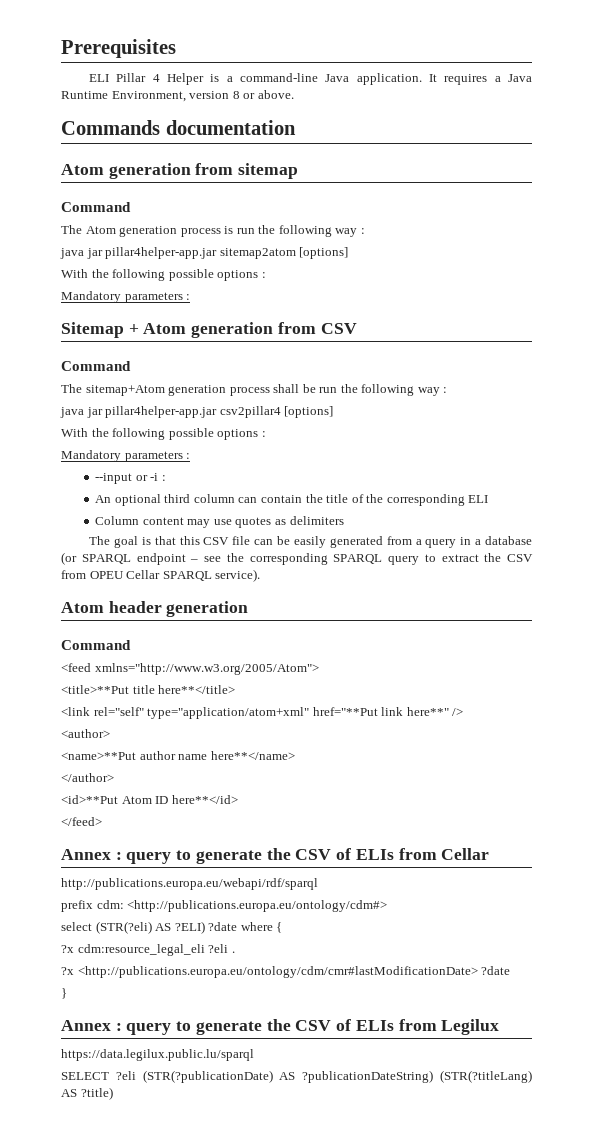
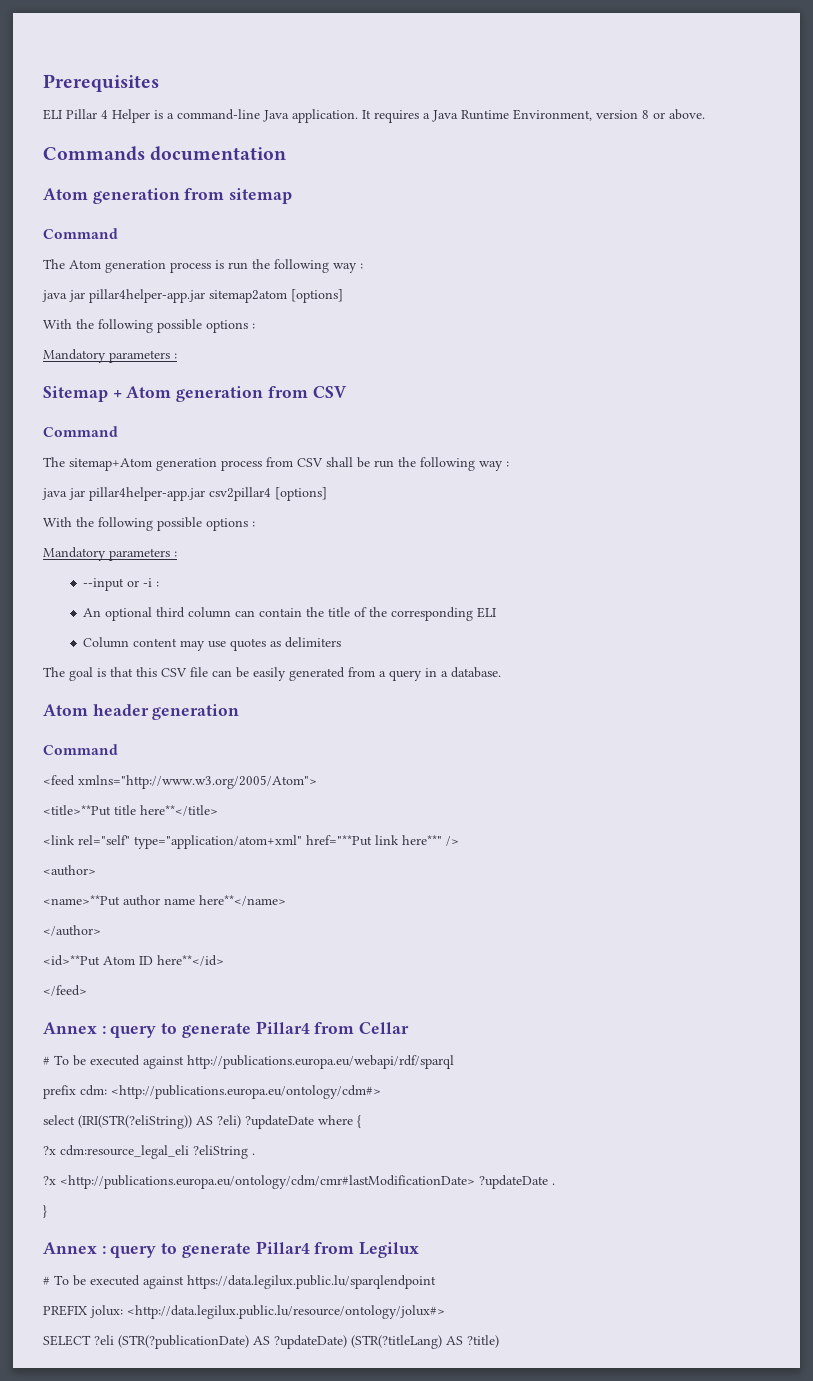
- The sitemap+Atom generation process shall be run the following way :
+ The sitemap+Atom generation process from CSV shall be run the following way :
- The goal is that this CSV file can be easily generated from a query in a database (or SPARQL endpoint – see the corresponding SPARQL query to extract the CSV from OPEU Cellar SPARQL service).
+ The goal is that this CSV file can be easily generated from a query in a database.
- Annex : query to generate the CSV of ELIs from Cellar
- http://publications.europa.eu/webapi/rdf/sparql
+ Annex : query to generate Pillar4 from Cellar
+ # To be executed against http://publications.europa.eu/webapi/rdf/sparql
- select (STR(?eli) AS ?ELI) ?date where {
+ select (IRI(STR(?eliString)) AS ?eli) ?updateDate where {
- ?x cdm:resource_legal_eli ?eli .
+ ?x cdm:resource_legal_eli ?eliString .
- ?x <http://publications.europa.eu/ontology/cdm/cmr#lastModificationDate> ?date
+ ?x <http://publications.europa.eu/ontology/cdm/cmr#lastModificationDate> ?updateDate .
- Annex : query to generate the CSV of ELIs from Legilux
- https://data.legilux.public.lu/sparql
+ Annex : query to generate Pillar4 from Legilux
+ # To be executed against https://data.legilux.public.lu/sparqlendpoint
+ PREFIX jolux: <http://data.legilux.public.lu/resource/ontology/jolux#>
- SELECT ?eli (STR(?publicationDate) AS ?publicationDateString) (STR(?titleLang) AS ?title)
+ SELECT ?eli (STR(?publicationDate) AS ?updateDate) (STR(?titleLang) AS ?title)

